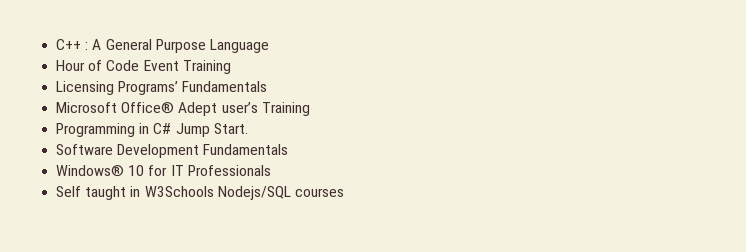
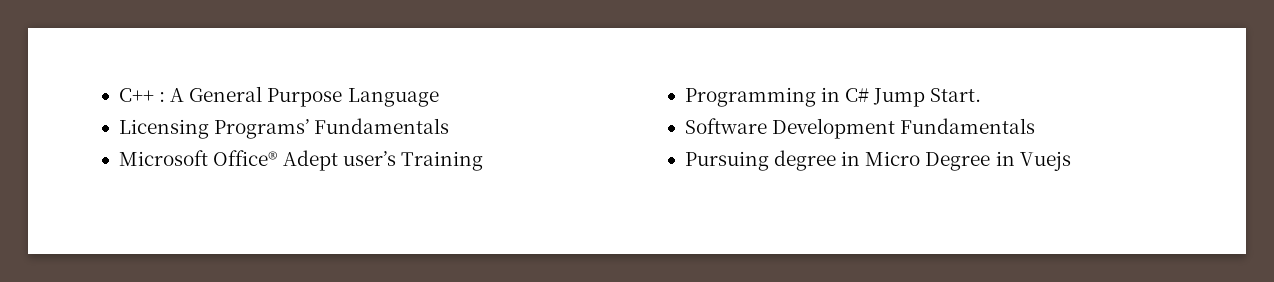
- Hour of Code Event Training
- Windows® 10 for IT Professionals
- Self taught in W3Schools Nodejs/SQL courses
+ Pursuing degree in Micro Degree in Vuejs

